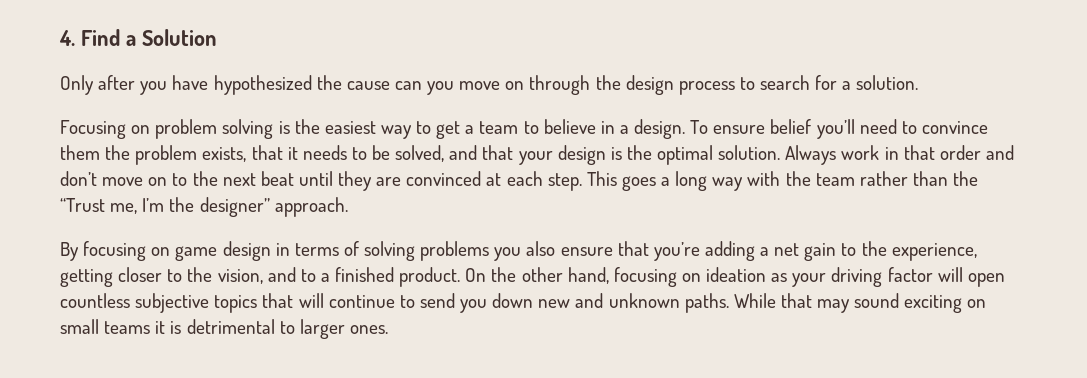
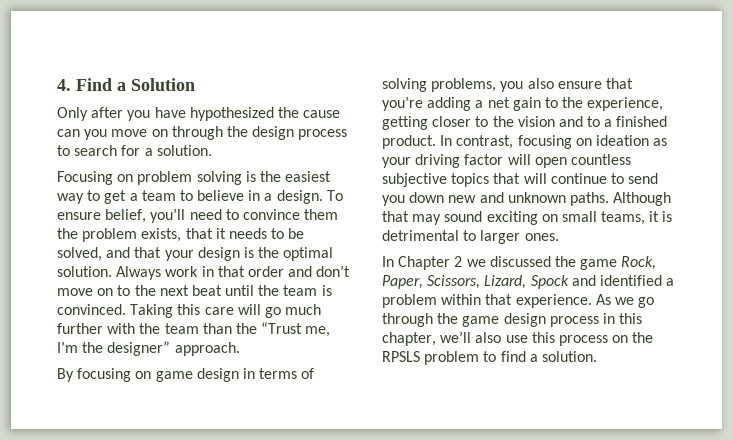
- To ensure belief you’ll need to convince them the problem exists, that it needs to be solved, and that your design is the optimal solution.
+ To ensure belief, you’ll need to convince them the problem exists, that it needs to be solved, and that your design is the optimal solution.
- Always work in that order and don’t move on to the next beat until they are convinced at each step. This goes a long way with the team rather than the “Trust me, I’m the designer” approach.
+ Always work in that order and don’t move on to the next beat until the team is convinced. Taking this care will go much further with the team than the “Trust me, I’m the designer” approach.
- By focusing on game design in terms of solving problems you also ensure that you’re adding a net gain to the experience, getting closer to the vision, and to a finished product.
+ By focusing on game design in terms of solving problems, you also ensure that you’re adding a net gain to the experience, getting closer to the vision and to a finished product.
- On the other hand, focusing on ideation as your driving factor will open countless subjective topics that will continue to send you down new and unknown paths.
+ In contrast, focusing on ideation as your driving factor will open countless subjective topics that will continue to send you down new and unknown paths.
- While that may sound exciting on small teams it is detrimental to larger ones.
+ Although that may sound exciting on small teams, it is detrimental to larger ones.
+ In Chapter 2 we discussed the game Rock, Paper, Scissors, Lizard, Spock and identified a problem within that experience. As we go through the game design process in this chapter, we’ll also use this process on the RPSLS problem to find a solution.

